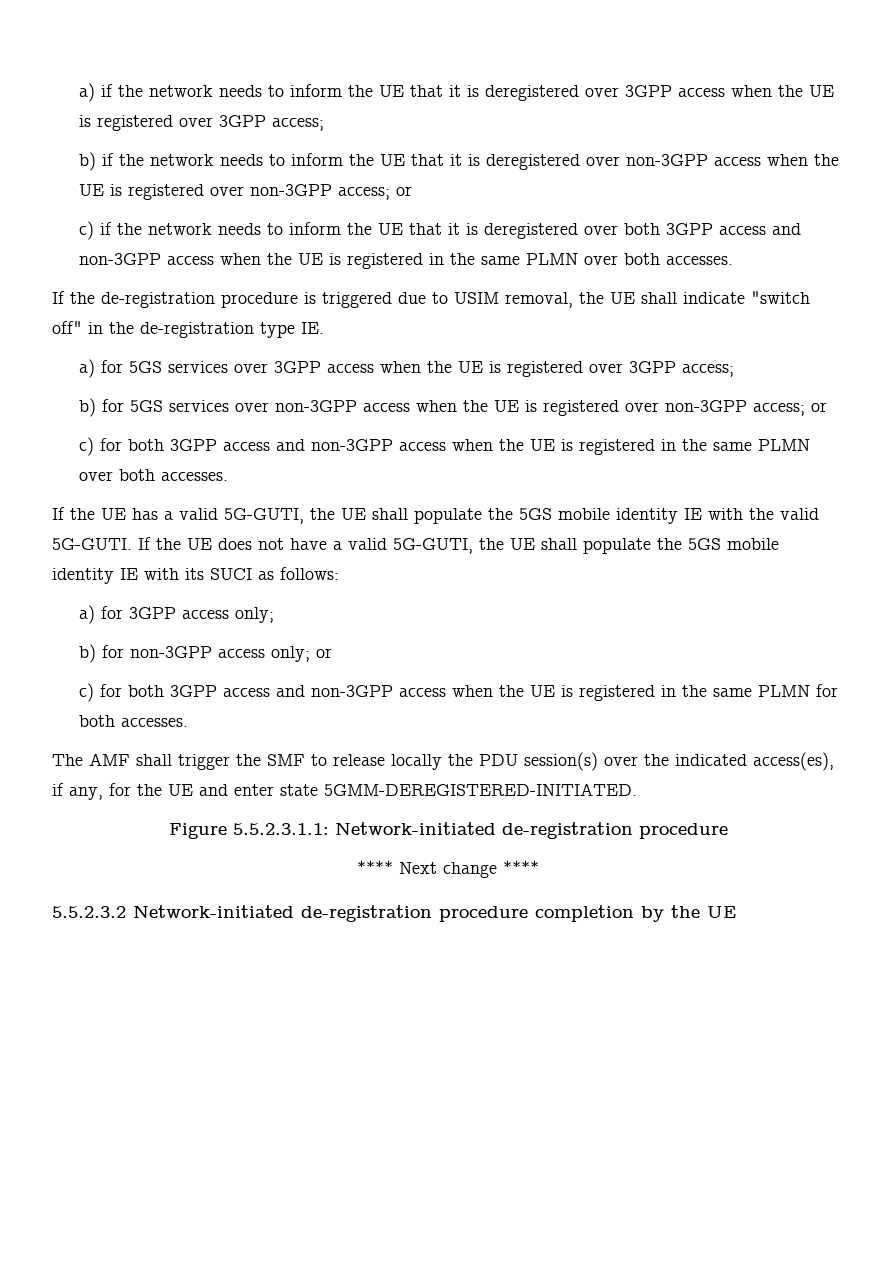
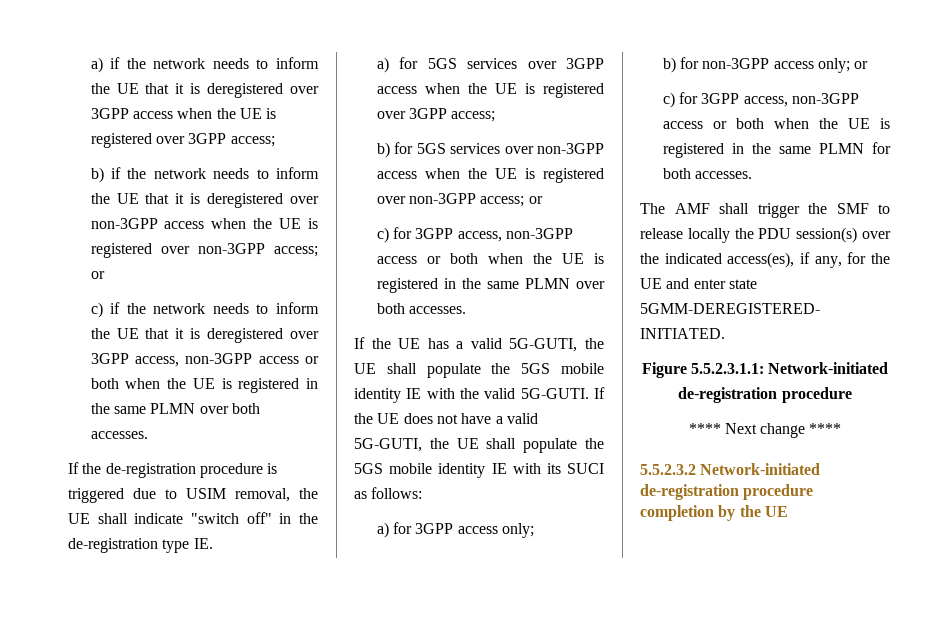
- c) if the network needs to inform the UE that it is deregistered over both 3GPP access and non-3GPP access when the UE is registered in the same PLMN over both accesses.
+ c) if the network needs to inform the UE that it is deregistered over 3GPP access, non-3GPP access or both when the UE is registered in the same PLMN over both accesses.
- c) for both 3GPP access and non-3GPP access when the UE is registered in the same PLMN over both accesses.
+ c) for 3GPP access, non-3GPP access or both when the UE is registered in the same PLMN over both accesses.
- c) for both 3GPP access and non-3GPP access when the UE is registered in the same PLMN for both accesses.
+ c) for 3GPP access, non-3GPP access or both when the UE is registered in the same PLMN for both accesses.

